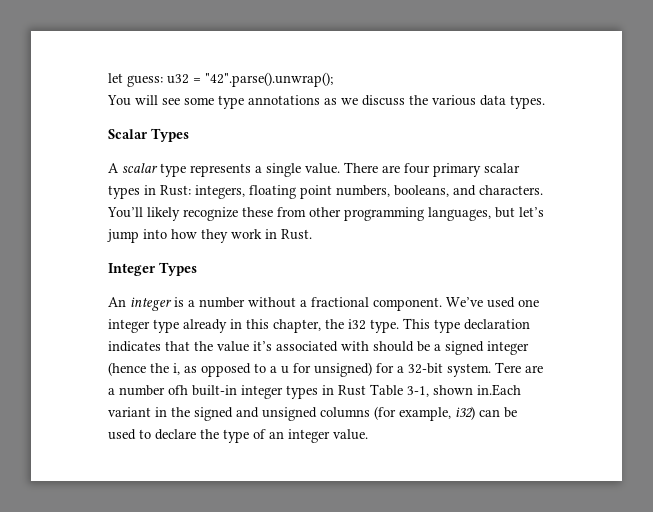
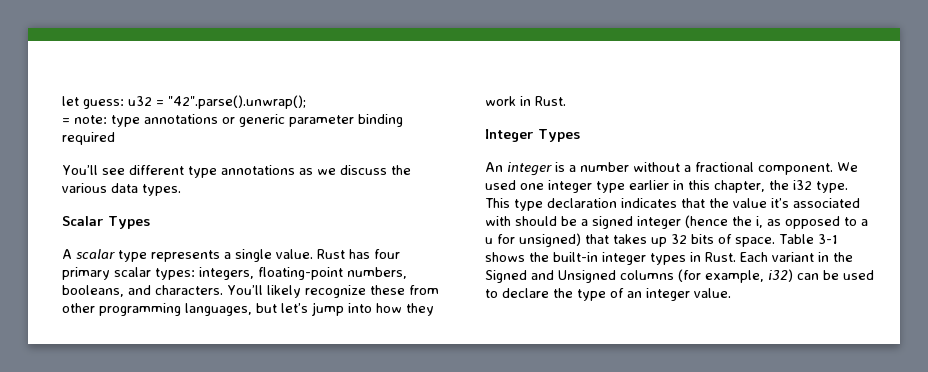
- You will see some type annotations as we discuss the various data types.
+ = note: type annotations or generic parameter binding required
+ You’ll see different type annotations as we discuss the various data types.
- There are four primary scalar types in Rust: integers, floating point numbers, booleans, and characters.
+ Rust has four primary scalar types: integers, floating-point numbers, booleans, and characters.
- We’ve used one integer type already in this chapter, the i32 type.
+ We used one integer type earlier in this chapter, the i32 type.
- This type declaration indicates that the value it’s associated with should be a signed integer (hence the i, as opposed to a u for unsigned) for a 32-bit system. Tere are a number ofh built-in integer types in Rust Table 3-1, shown in.Each variant in the signed and unsigned columns (for example, i32) can be used to declare the type of an integer value.
+ This type declaration indicates that the value it’s associated with should be a signed integer (hence the i, as opposed to a u for unsigned) that takes up 32 bits of space. Table 3-1 shows the built-in integer types in Rust. Each variant in the Signed and Unsigned columns (for example, i32) can be used to declare the type of an integer value.

